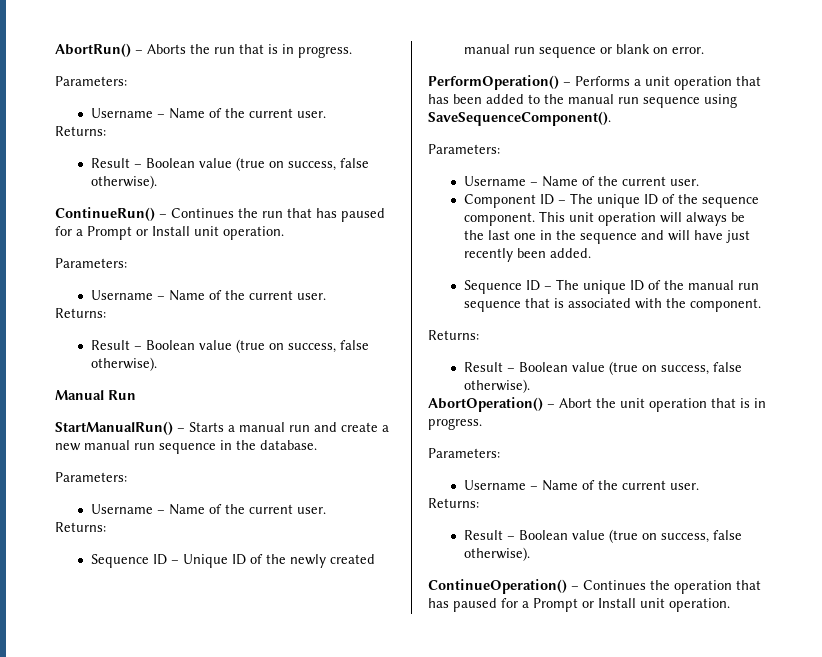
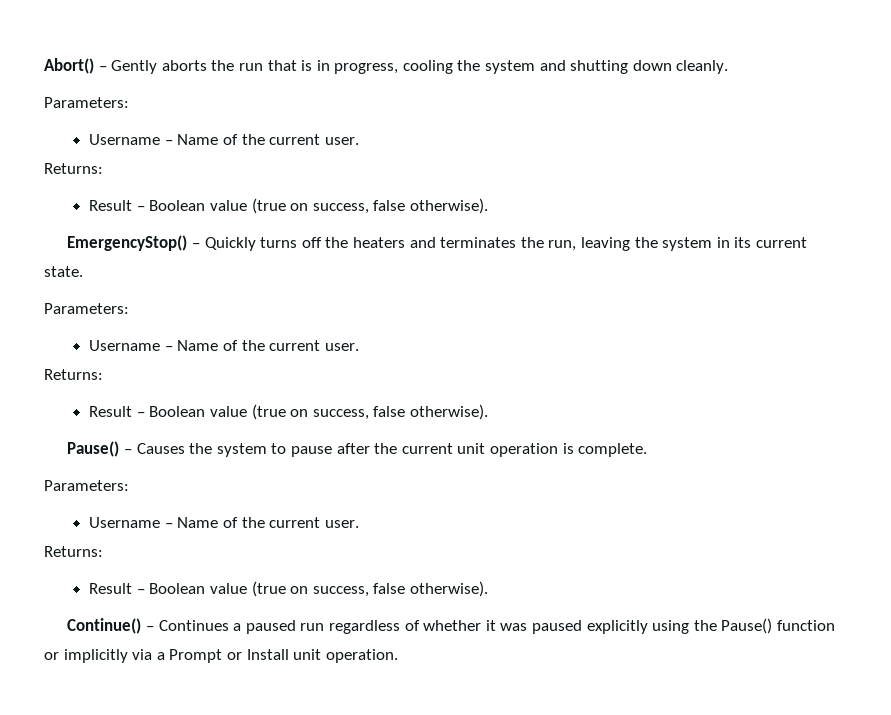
- AbortRun() – Aborts the run that is in progress.
+ Abort() – Gently aborts the run that is in progress, cooling the system and shutting down cleanly.
- ContinueRun() – Continues the run that has paused for a Prompt or Install unit operation.
+ EmergencyStop() – Quickly turns off the heaters and terminates the run, leaving the system in its current state.
- Manual Run
- StartManualRun() – Starts a manual run and create a new manual run sequence in the database.
- Parameters:
- Username – Name of the current user.
- Returns:
- Sequence ID – Unique ID of the newly created manual run sequence or blank on error.
- PerformOperation() – Performs a unit operation that has been added to the manual run sequence using SaveSequenceComponent().
- Parameters:
- Username – Name of the current user.
- Component ID – The unique ID of the sequence component. This unit operation will always be the last one in the sequence and will have just recently been added.
- Sequence ID – The unique ID of the manual run sequence that is associated with the component.
- Returns:
- Result – Boolean value (true on success, false otherwise).
- AbortOperation() – Abort the unit operation that is in progress.
+ Pause() – Causes the system to pause after the current unit operation is complete.
- ContinueOperation() – Continues the operation that has paused for a Prompt or Install unit operation.
+ Continue() – Continues a paused run regardless of whether it was paused explicitly using the Pause() function or implicitly via a Prompt or Install unit operation.

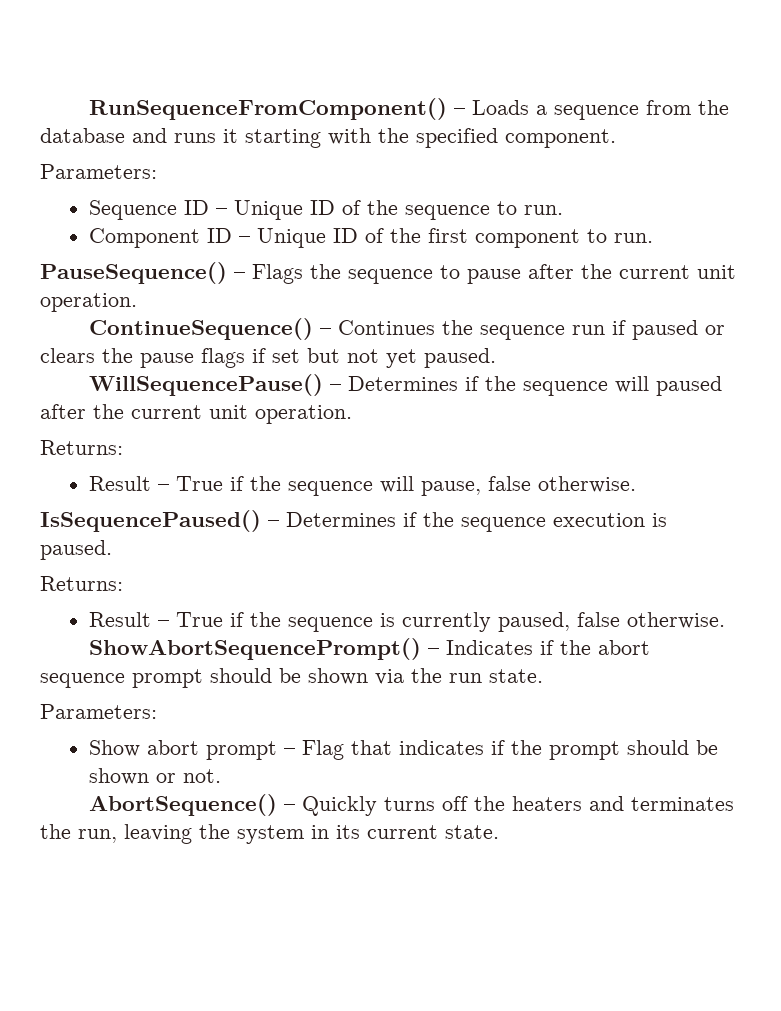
- Abort() – Gently aborts the run that is in progress, cooling the system and shutting down cleanly.
+ RunSequenceFromComponent() – Loads a sequence from the database and runs it starting with the specified component.
  Parameters:
- Username – Name of the current user.
+ Sequence ID – Unique ID of the sequence to run.
+ Component ID – Unique ID of the first component to run.
+ PauseSequence() – Flags the sequence to pause after the current unit operation.
+ ContinueSequence() – Continues the sequence run if paused or clears the pause flags if set but not yet paused.
+ WillSequencePause() – Determines if the sequence will paused after the current unit operation.
  Returns:
- Result – Boolean value (true on success, false otherwise).
- EmergencyStop() – Quickly turns off the heaters and terminates the run, leaving the system in its current state.
+ Result – True if the sequence will pause, false otherwise.
+ IsSequencePaused() – Determines if the sequence execution is paused.
+ Returns:
+ Result – True if the sequence is currently paused, false otherwise.
+ ShowAbortSequencePrompt() – Indicates if the abort sequence prompt should be shown via the run state.
  Parameters:
- Username – Name of the current user.
- Returns:
- Result – Boolean value (true on success, false otherwise).
- Pause() – Causes the system to pause after the current unit operation is complete.
- Parameters:
- Username – Name of the current user.
- Returns:
- Result – Boolean value (true on success, false otherwise).
- Continue() – Continues a paused run regardless of whether it was paused explicitly using the Pause() function or implicitly via a Prompt or Install unit operation.
+ Show abort prompt – Flag that indicates if the prompt should be shown or not.
+ AbortSequence() – Quickly turns off the heaters and terminates the run, leaving the system in its current state.

